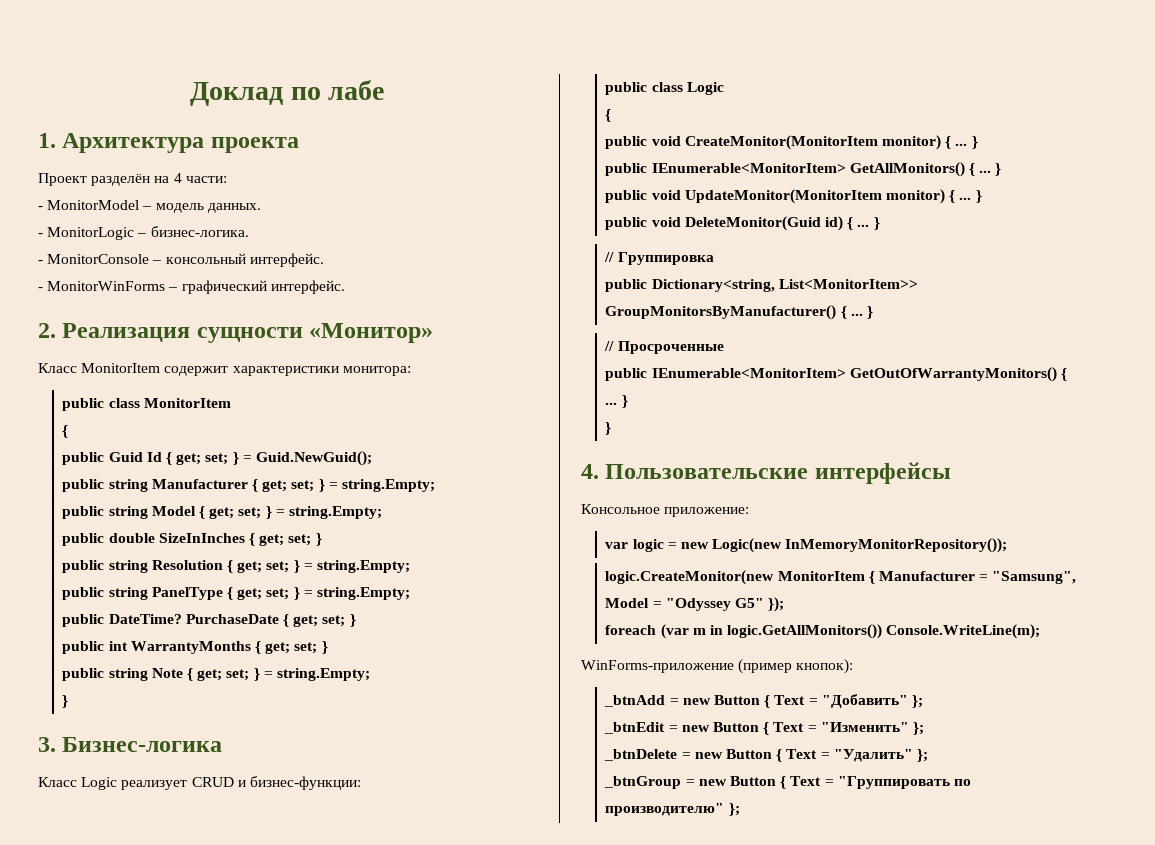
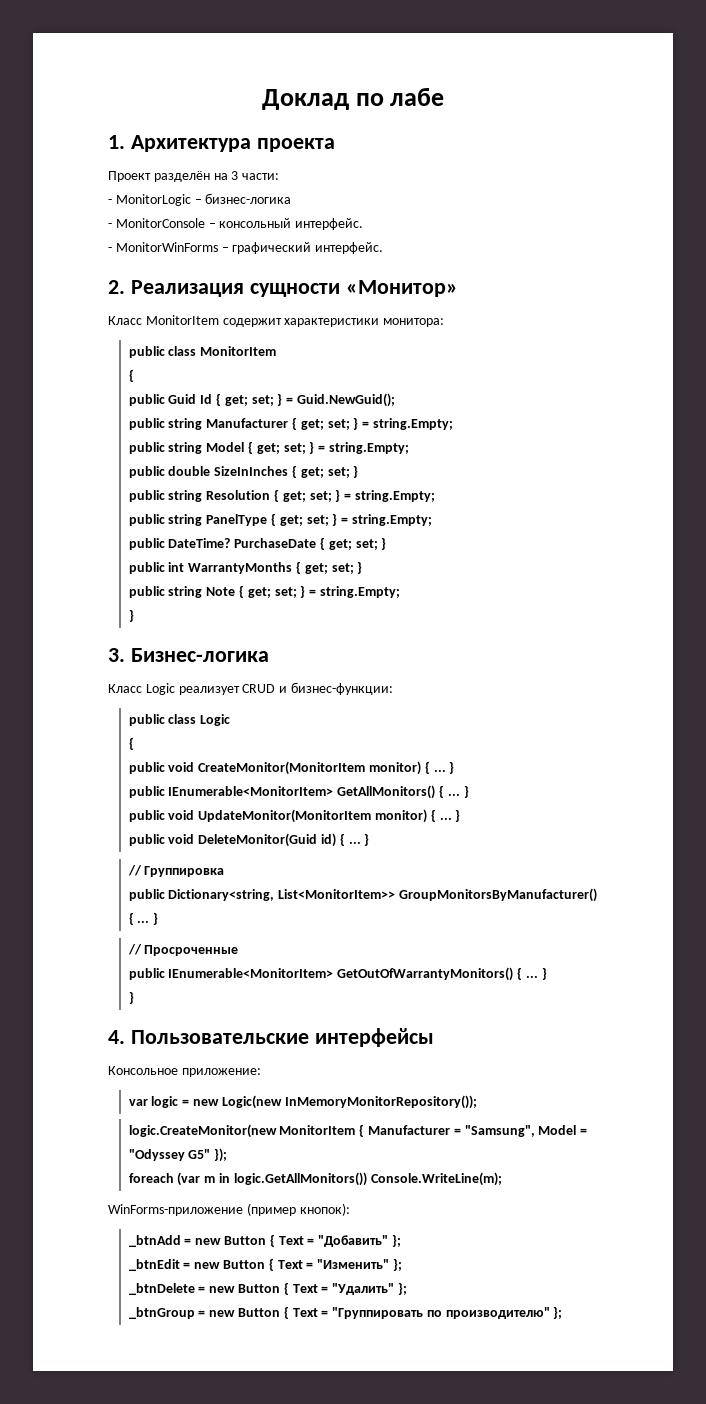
- Проект разделён на 4 части:
+ Проект разделён на 3 части:
- - MonitorModel – модель данных.
- - MonitorLogic – бизнес-логика.
+ - MonitorLogic – бизнес-логика

